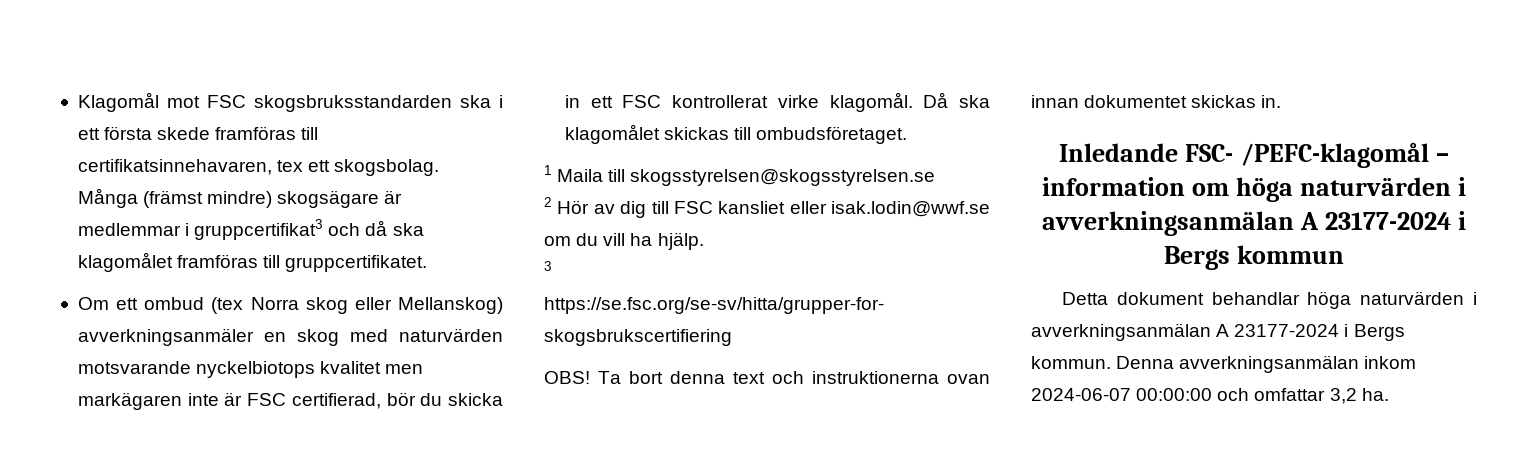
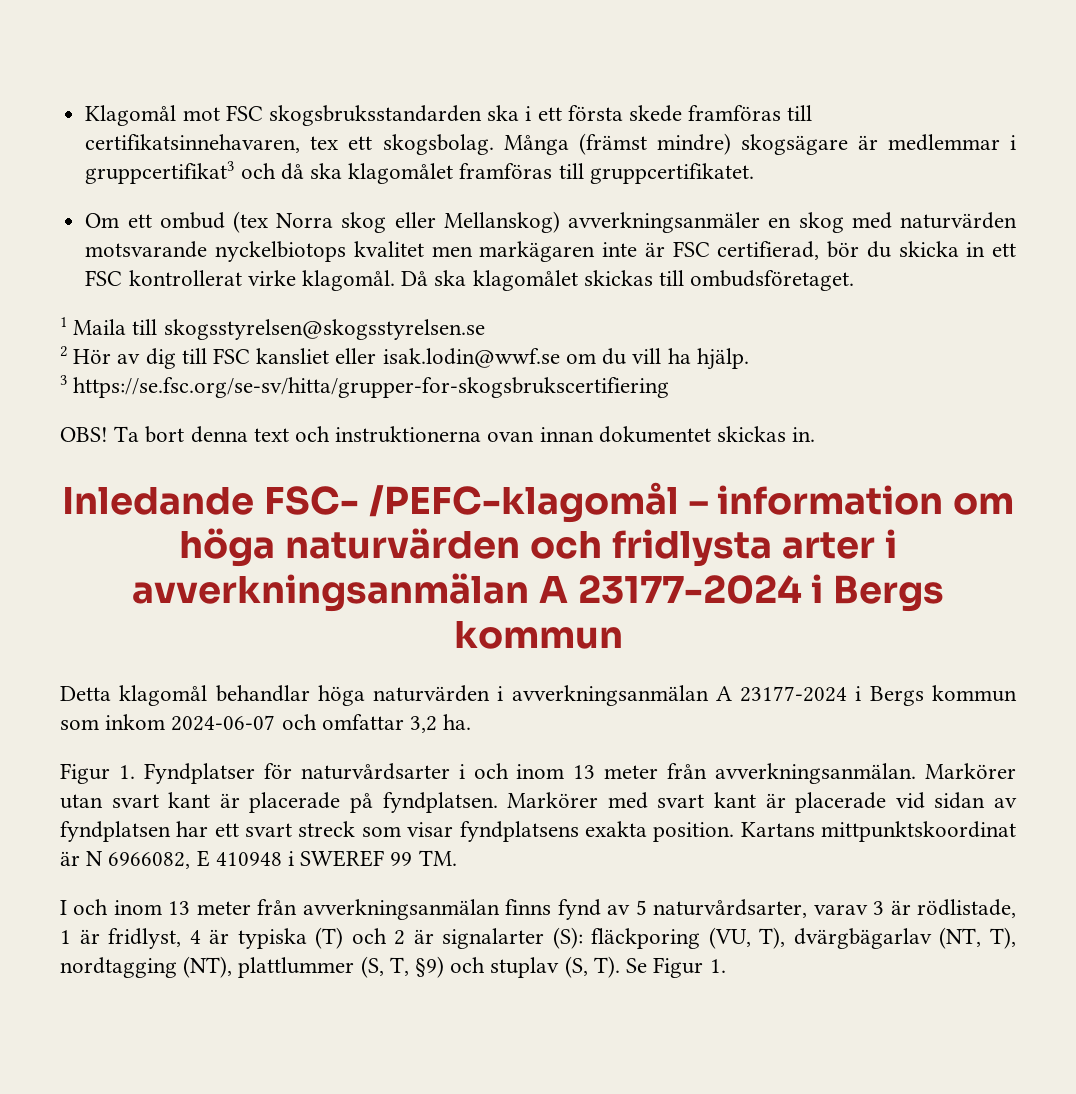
- Inledande FSC- /PEFC-klagomål – information om höga naturvärden i avverkningsanmälan A 23177-2024 i Bergs kommun
+ Inledande FSC- /PEFC-klagomål – information om höga naturvärden och fridlysta arter i avverkningsanmälan A 23177-2024 i Bergs kommun
- Detta dokument behandlar höga naturvärden i avverkningsanmälan A 23177-2024 i Bergs kommun. Denna avverkningsanmälan inkom 2024-06-07 00:00:00 och omfattar 3,2 ha.
+ Detta klagomål behandlar höga naturvärden i avverkningsanmälan A 23177-2024 i Bergs kommun som inkom 2024-06-07 och omfattar 3,2 ha.
+ Figur 1. Fyndplatser för naturvårdsarter i och inom 13 meter från avverkningsanmälan. Markörer utan svart kant är placerade på fyndplatsen. Markörer med svart kant är placerade vid sidan av fyndplatsen har ett svart streck som visar fyndplatsens exakta position. Kartans mittpunktskoordinat är N 6966082, E 410948 i SWEREF 99 TM.
+ I och inom 13 meter från avverkningsanmälan finns fynd av 5 naturvårdsarter, varav 3 är rödlistade, 1 är fridlyst, 4 är typiska (T) och 2 är signalarter (S): fläckporing (VU, T), dvärgbägarlav (NT, T), nordtagging (NT), plattlummer (S, T, §9) och stuplav (S, T). Se Figur 1.

